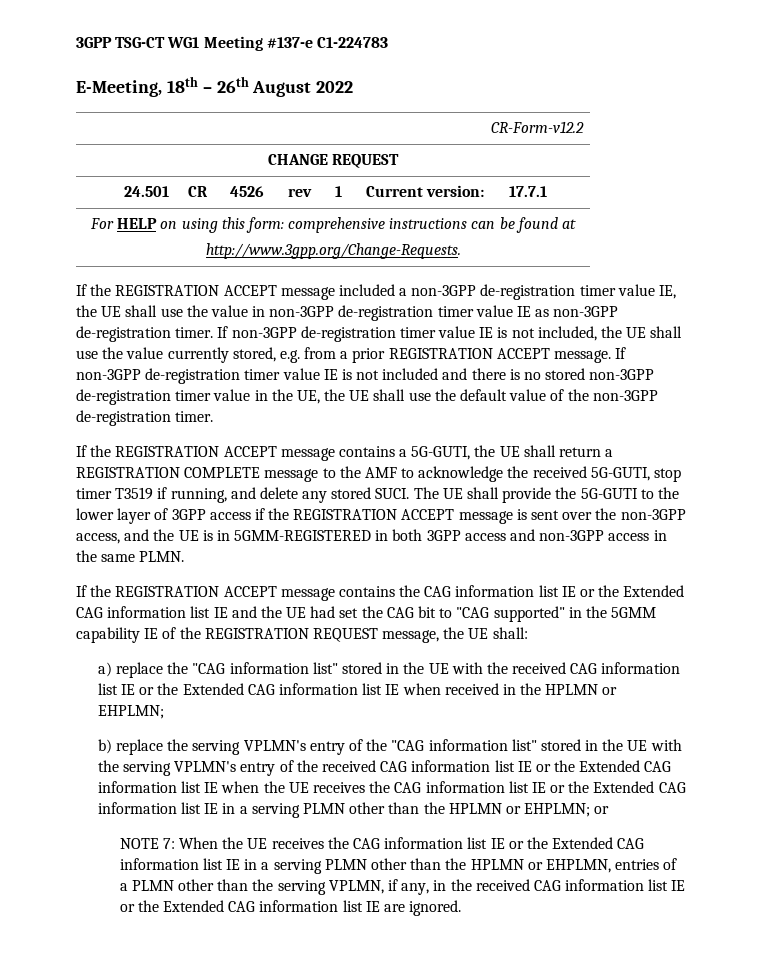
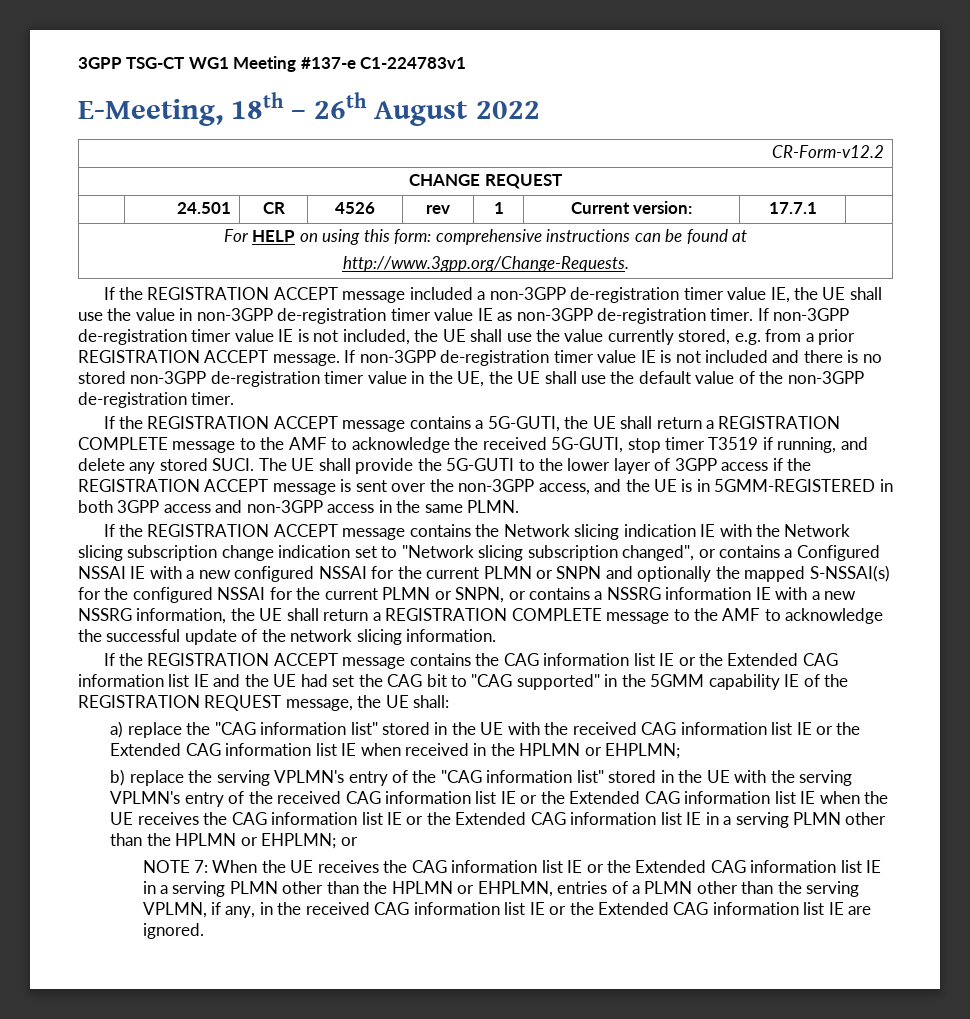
- 3GPP TSG-CT WG1 Meeting #137-e C1-224783
+ 3GPP TSG-CT WG1 Meeting #137-e C1-224783v1
+ If the REGISTRATION ACCEPT message contains the Network slicing indication IE with the Network slicing subscription change indication set to "Network slicing subscription changed", or contains a Configured NSSAI IE with a new configured NSSAI for the current PLMN or SNPN and optionally the mapped S-NSSAI(s) for the configured NSSAI for the current PLMN or SNPN, or contains a NSSRG information IE with a new NSSRG information, the UE shall return a REGISTRATION COMPLETE message to the AMF to acknowledge the successful update of the network slicing information.

